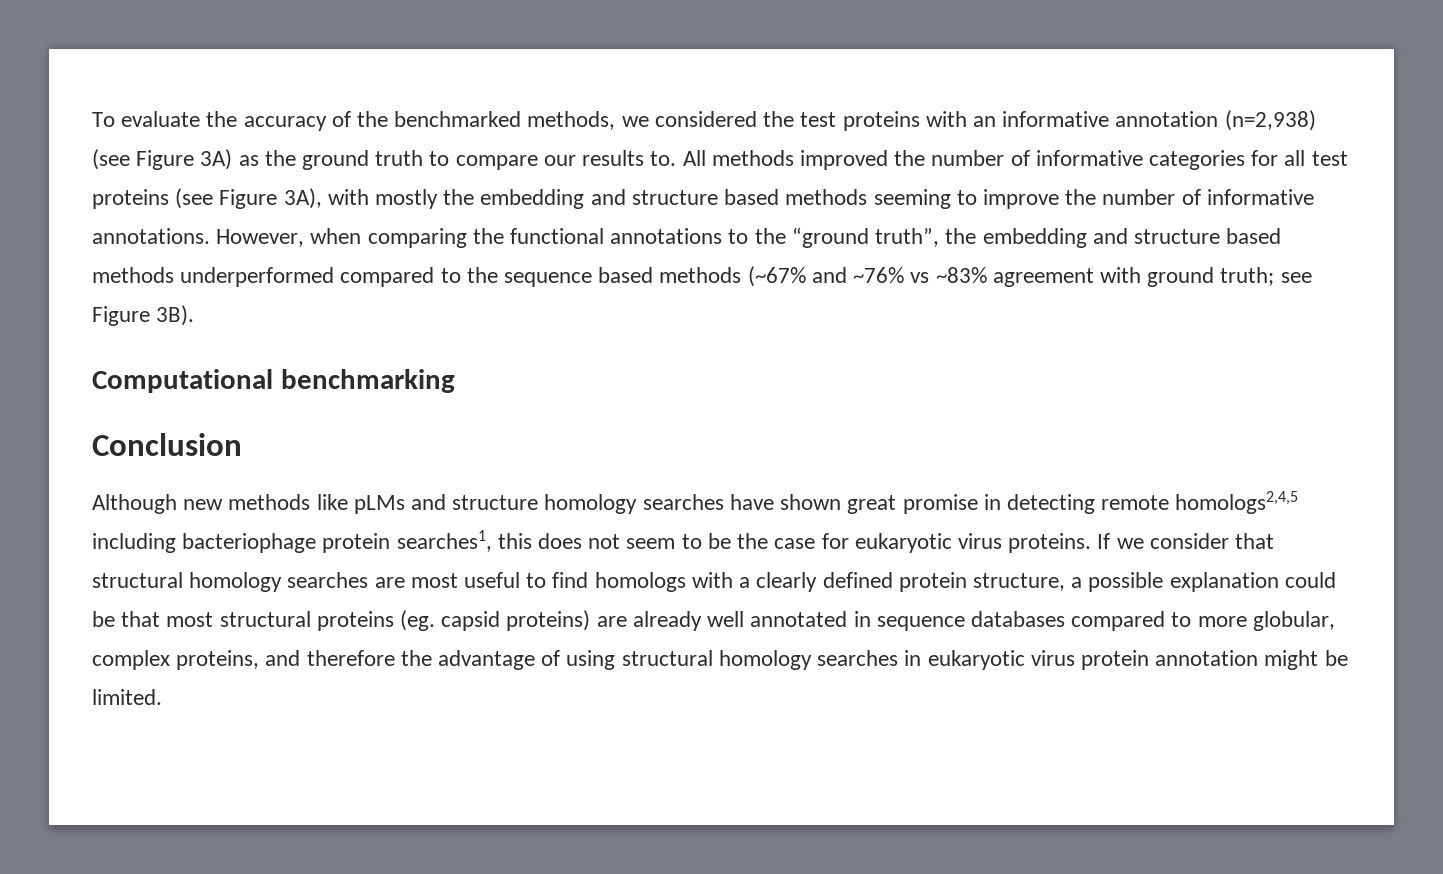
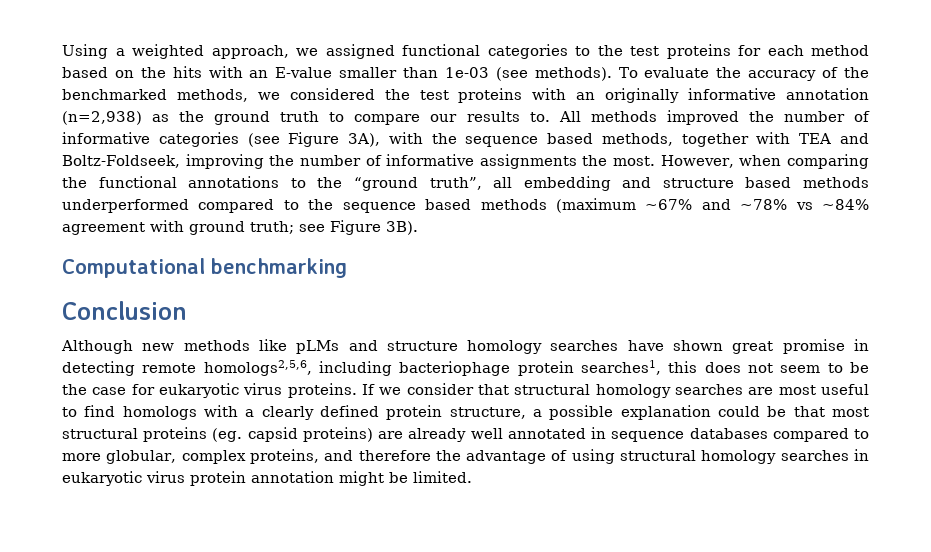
+ Using a weighted approach, we assigned functional categories to the test proteins for each method based on the hits with an E-value smaller than 1e-03 (see methods).
- To evaluate the accuracy of the benchmarked methods, we considered the test proteins with an informative annotation (n=2,938) (see Figure 3A) as the ground truth to compare our results to.
+ To evaluate the accuracy of the benchmarked methods, we considered the test proteins with an originally informative annotation (n=2,938) as the ground truth to compare our results to.
- All methods improved the number of informative categories for all test proteins (see Figure 3A), with mostly the embedding and structure based methods seeming to improve the number of informative annotations.
+ All methods improved the number of informative categories (see Figure 3A), with the sequence based methods, together with TEA and Boltz-Foldseek, improving the number of informative assignments the most.
- However, when comparing the functional annotations to the “ground truth”, the embedding and structure based methods underperformed compared to the sequence based methods (~67% and ~76% vs ~83% agreement with ground truth; see Figure 3B).
+ However, when comparing the functional annotations to the “ground truth”, all embedding and structure based methods underperformed compared to the sequence based methods (maximum ~67% and ~78% vs ~84% agreement with ground truth; see Figure 3B).
- Although new methods like pLMs and structure homology searches have shown great promise in detecting remote homologs2,4,5 including bacteriophage protein searches1, this does not seem to be the case for eukaryotic virus proteins.
+ Although new methods like pLMs and structure homology searches have shown great promise in detecting remote homologs2,5,6, including bacteriophage protein searches1, this does not seem to be the case for eukaryotic virus proteins.

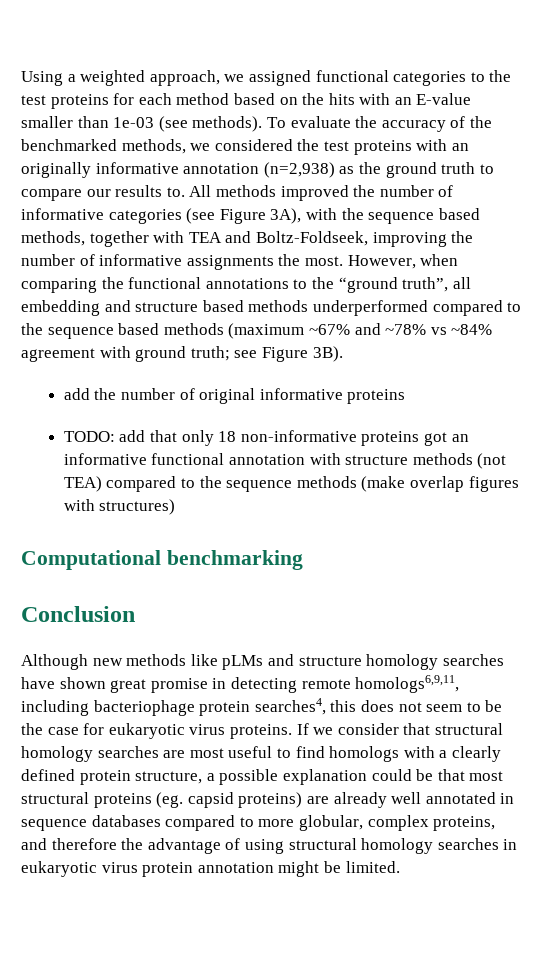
+ add the number of original informative proteins
+ TODO: add that only 18 non-informative proteins got an informative functional annotation with structure methods (not TEA) compared to the sequence methods (make overlap figures with structures)
- Although new methods like pLMs and structure homology searches have shown great promise in detecting remote homologs2,5,6, including bacteriophage protein searches1, this does not seem to be the case for eukaryotic virus proteins.
+ Although new methods like pLMs and structure homology searches have shown great promise in detecting remote homologs6,9,11, including bacteriophage protein searches4, this does not seem to be the case for eukaryotic virus proteins.

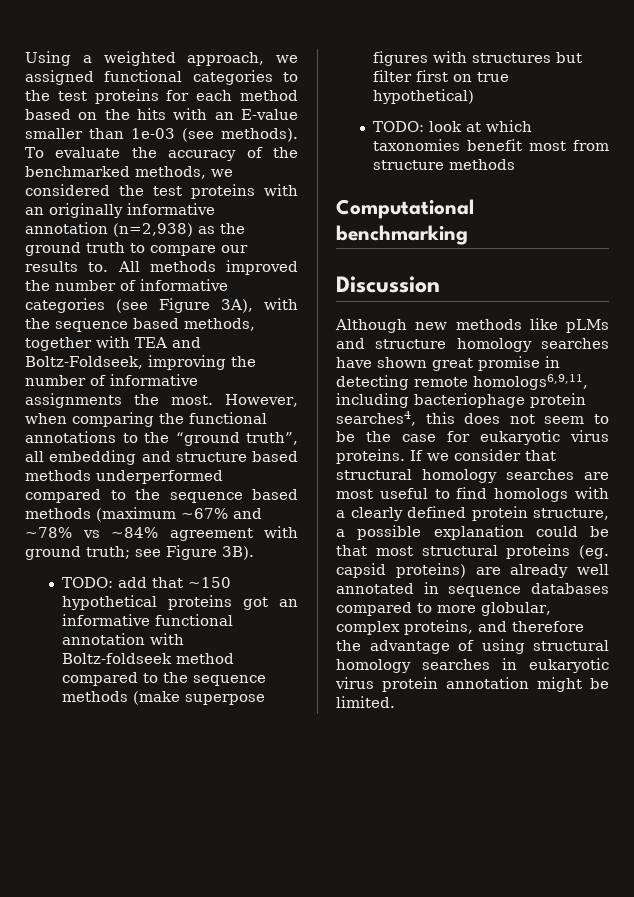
- add the number of original informative proteins
- TODO: add that only 18 non-informative proteins got an informative functional annotation with structure methods (not TEA) compared to the sequence methods (make overlap figures with structures)
+ TODO: add that ~150 hypothetical proteins got an informative functional annotation with Boltz-foldseek method compared to the sequence methods (make superpose figures with structures but filter first on true hypothetical)
+ TODO: look at which taxonomies benefit most from structure methods
- Conclusion
+ Discussion

